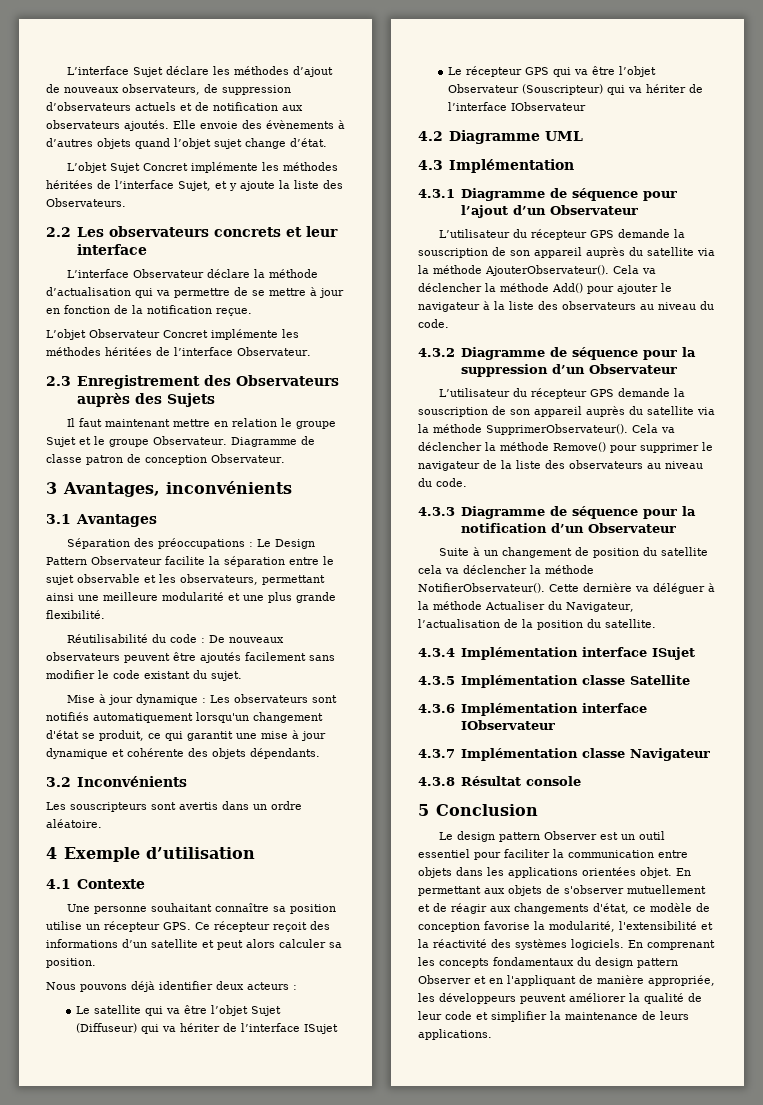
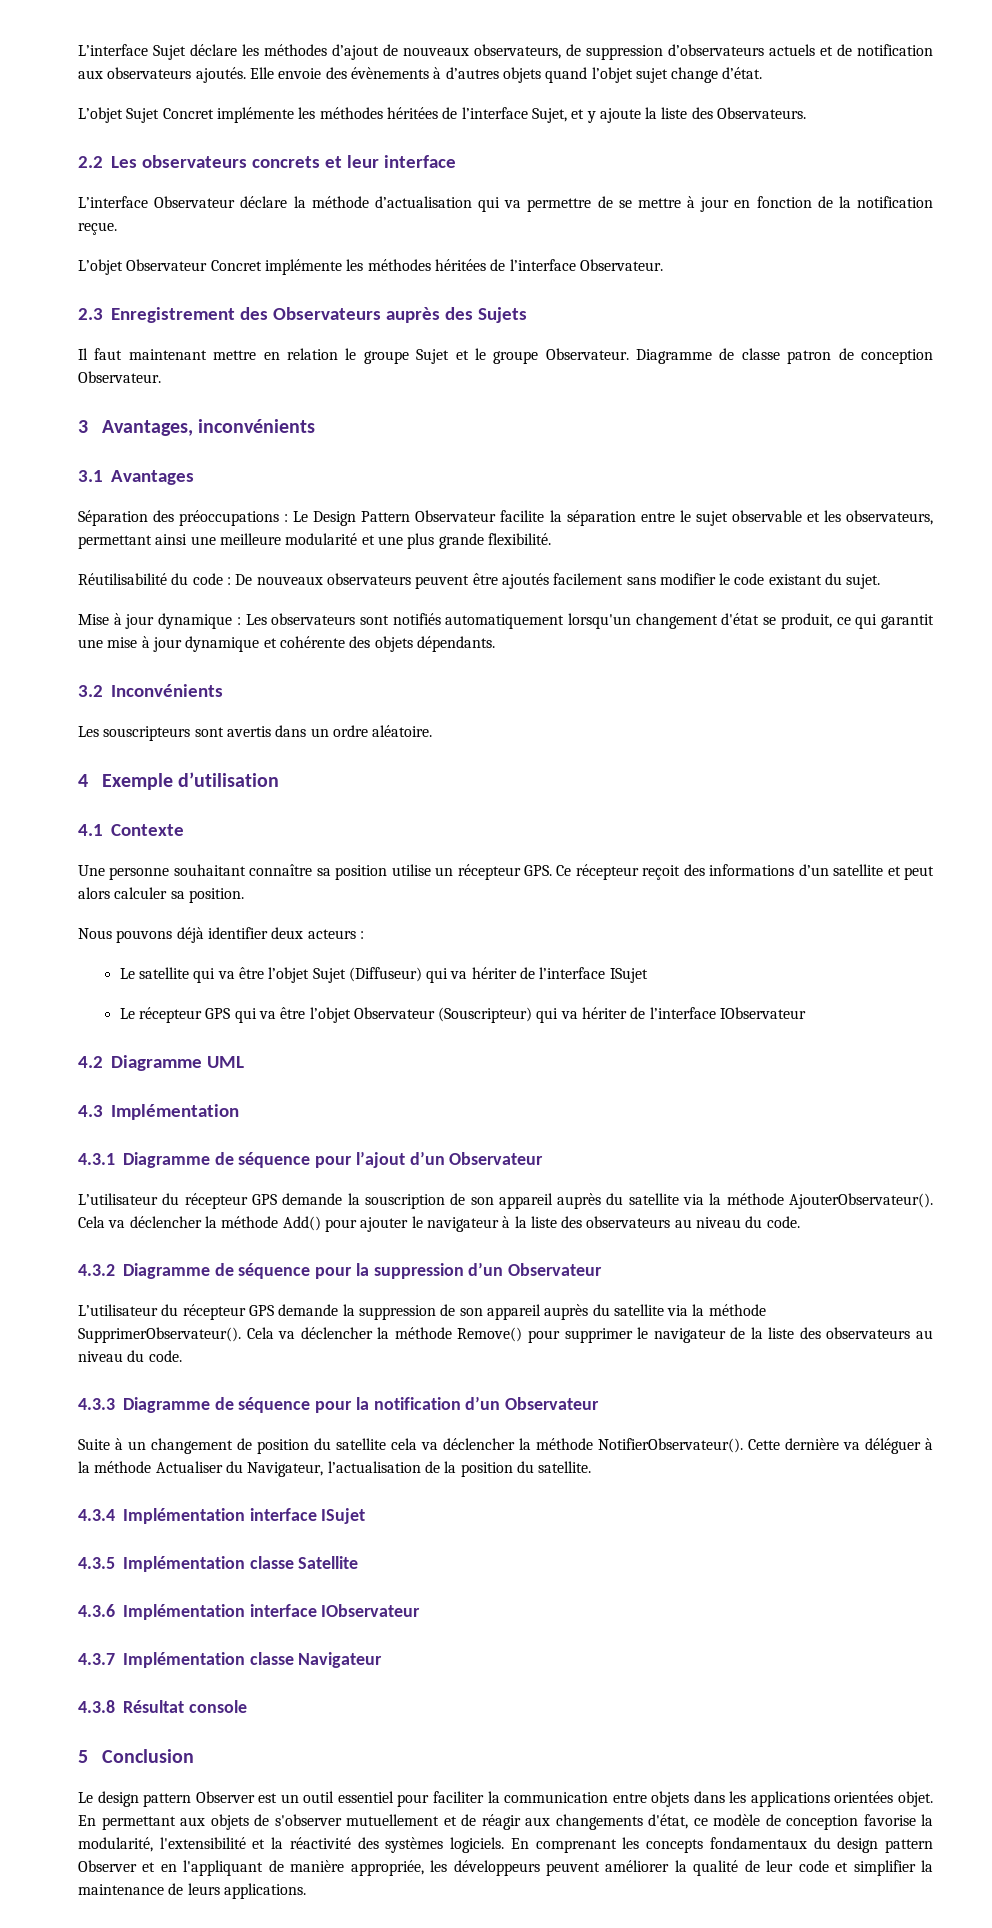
- L’utilisateur du récepteur GPS demande la souscription de son appareil auprès du satellite via la méthode SupprimerObservateur().
+ L’utilisateur du récepteur GPS demande la suppression de son appareil auprès du satellite via la méthode SupprimerObservateur().

